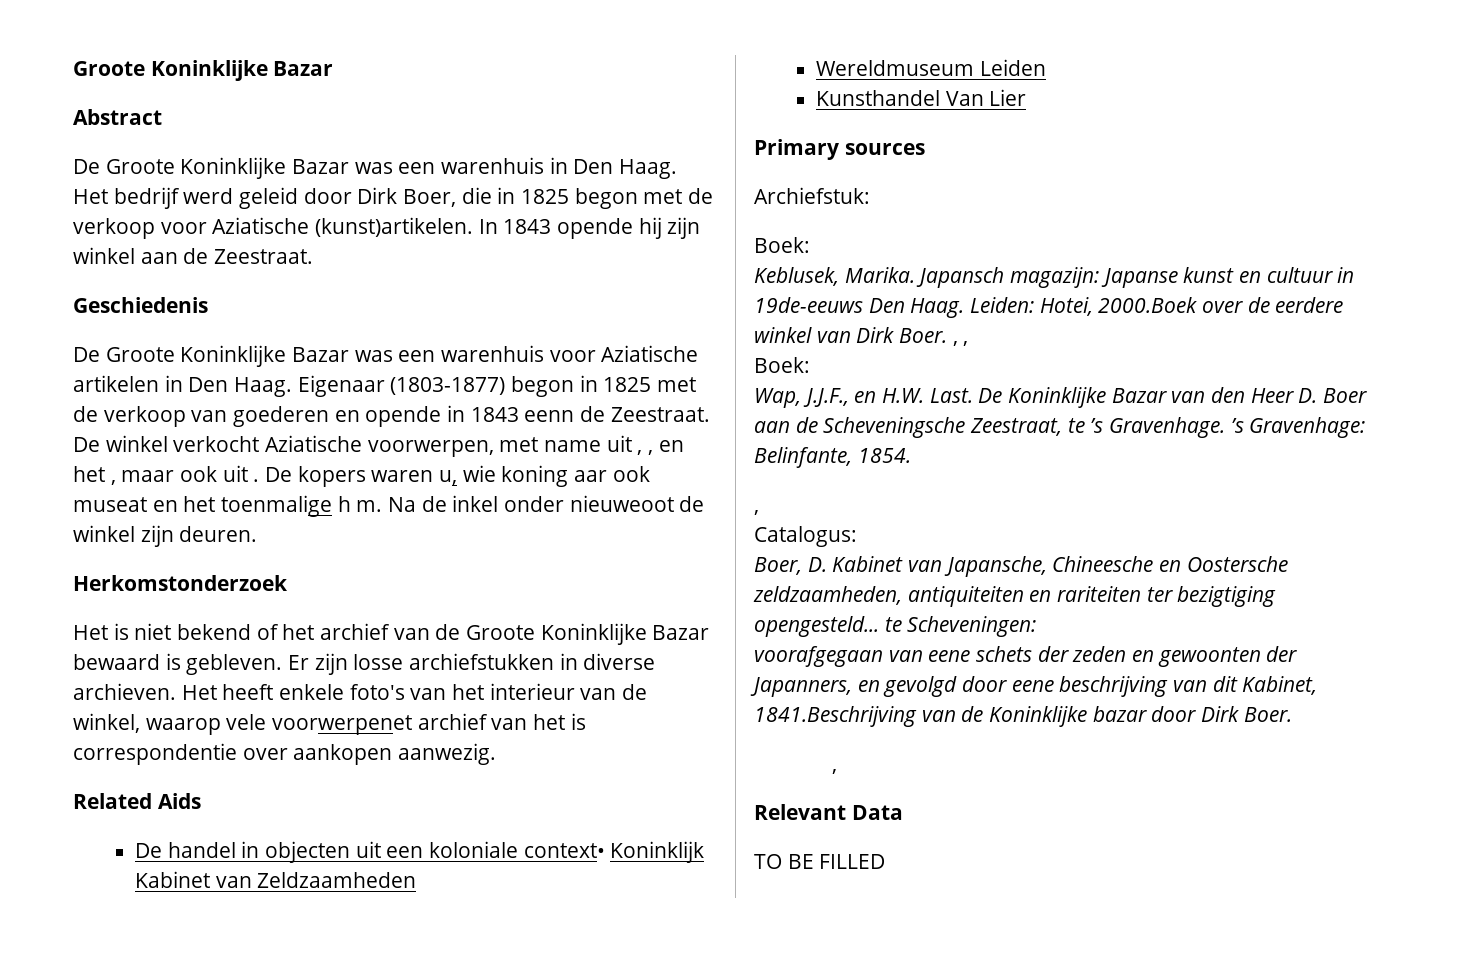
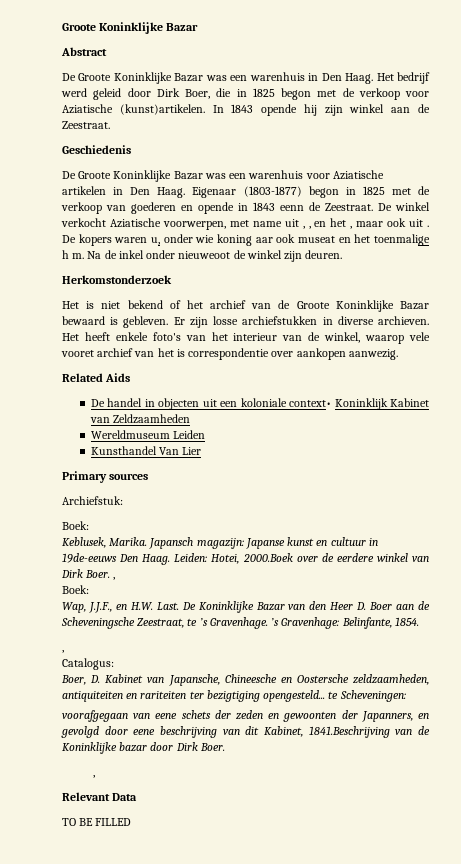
- De kopers waren u, wie koning aar ook museat en het toenmalige h m.
+ De kopers waren u, onder wie koning aar ook museat en het toenmalige h m.
- Het heeft enkele foto's van het interieur van de winkel, waarop vele voorwerpenet archief van het is correspondentie over aankopen aanwezig.
+ Het heeft enkele foto's van het interieur van de winkel, waarop vele vooret archief van het is correspondentie over aankopen aanwezig.
- Leiden: Hotei, 2000.Boek over de eerdere winkel van Dirk Boer. , ,
+ Leiden: Hotei, 2000.Boek over de eerdere winkel van Dirk Boer. ,

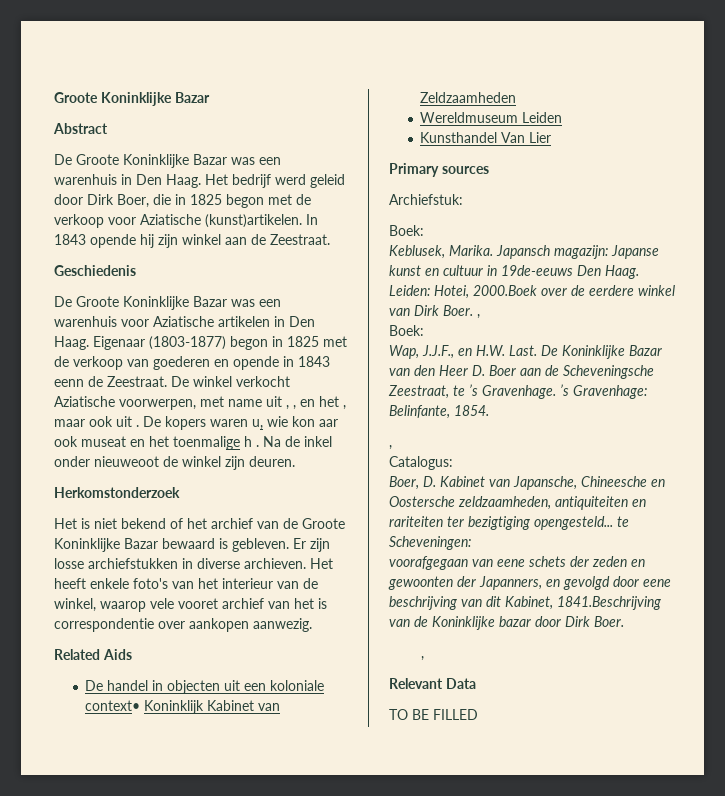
- De kopers waren u, onder wie koning aar ook museat en het toenmalige h m.
+ De kopers waren u, wie kon aar ook museat en het toenmalige h .

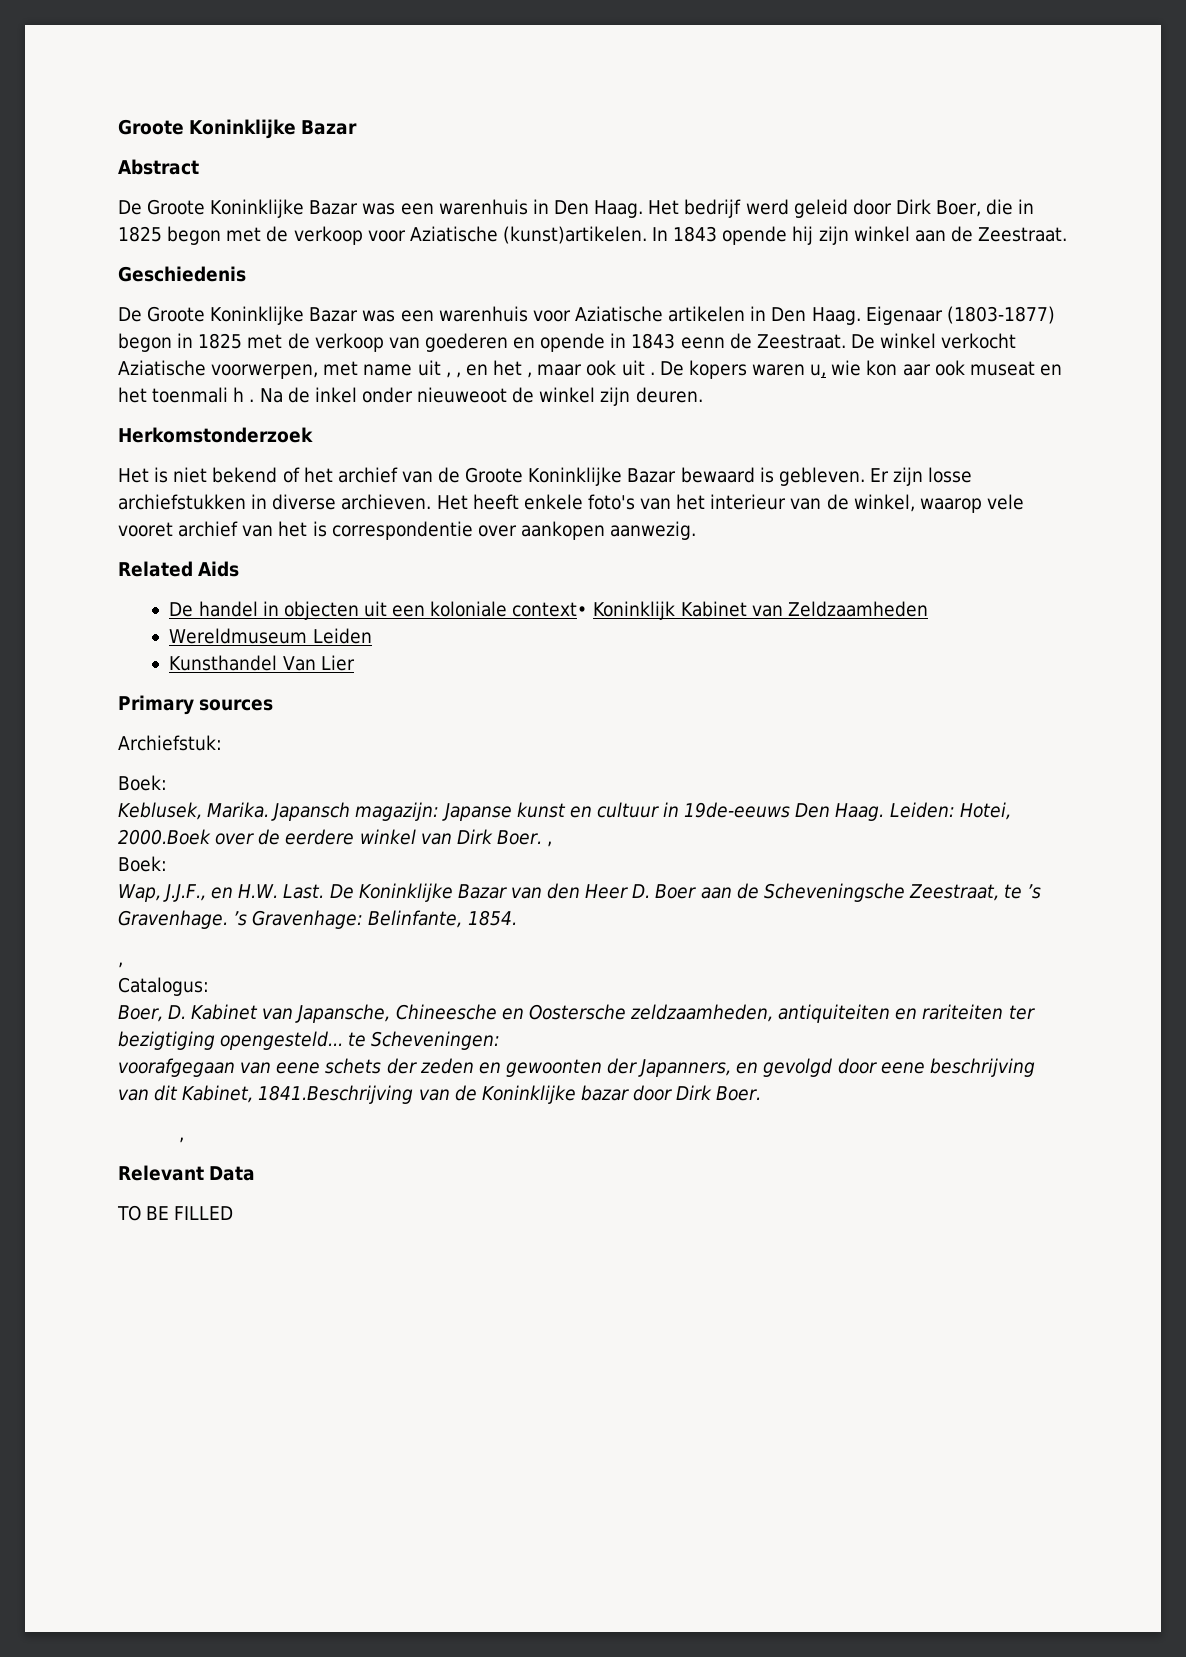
- De kopers waren u, wie kon aar ook museat en het toenmalige h .
+ De kopers waren u, wie kon aar ook museat en het toenmali h .

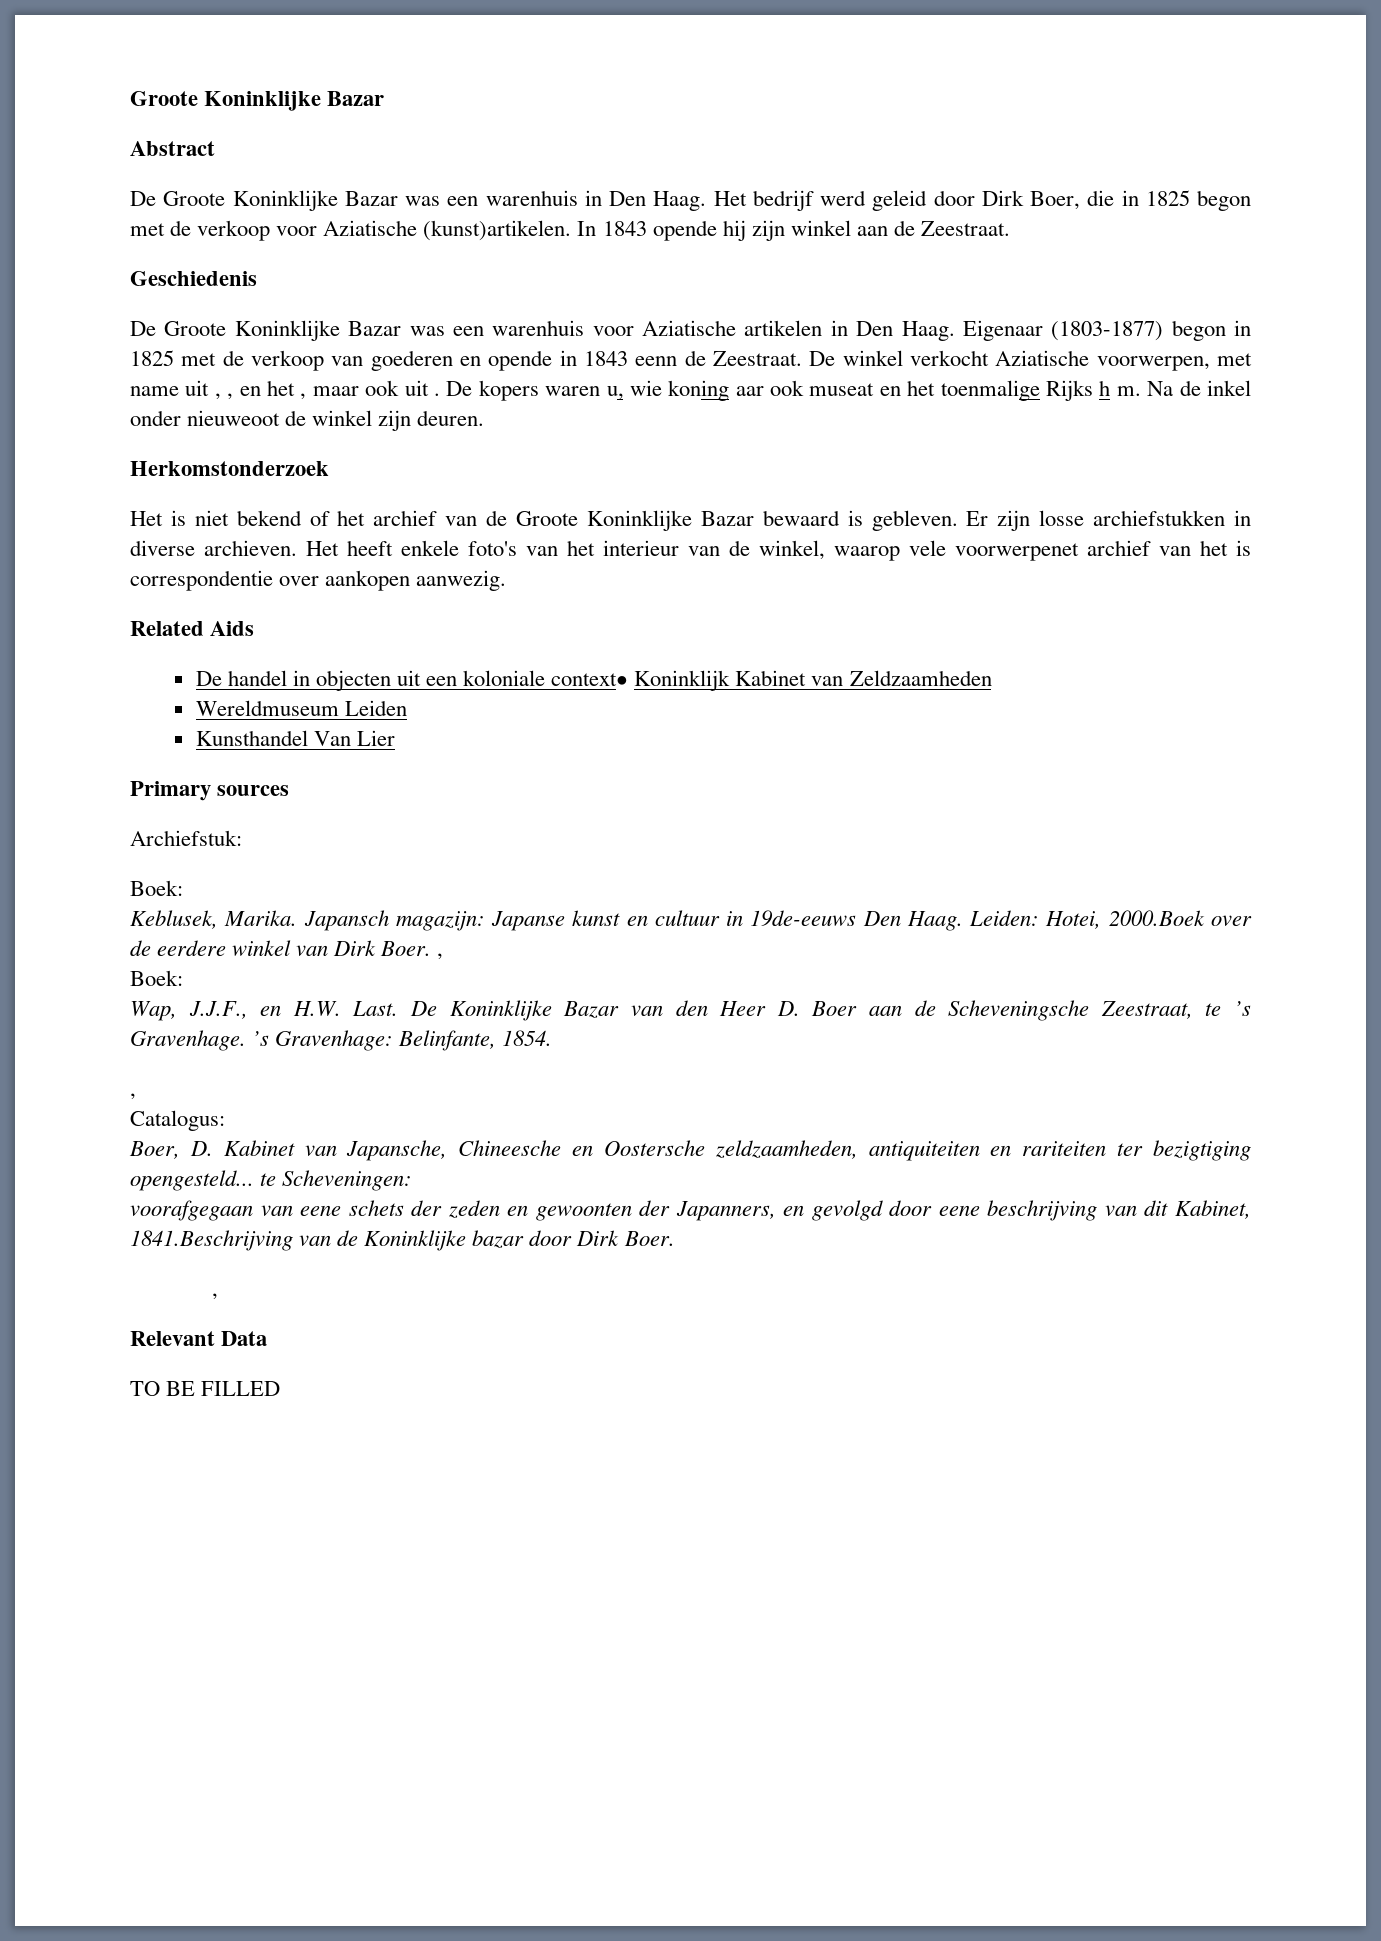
- De kopers waren u, wie kon aar ook museat en het toenmali h .
+ De kopers waren u, wie koning aar ook museat en het toenmalige Rijks h m.
- Het heeft enkele foto's van het interieur van de winkel, waarop vele vooret archief van het is correspondentie over aankopen aanwezig.
+ Het heeft enkele foto's van het interieur van de winkel, waarop vele voorwerpenet archief van het is correspondentie over aankopen aanwezig.

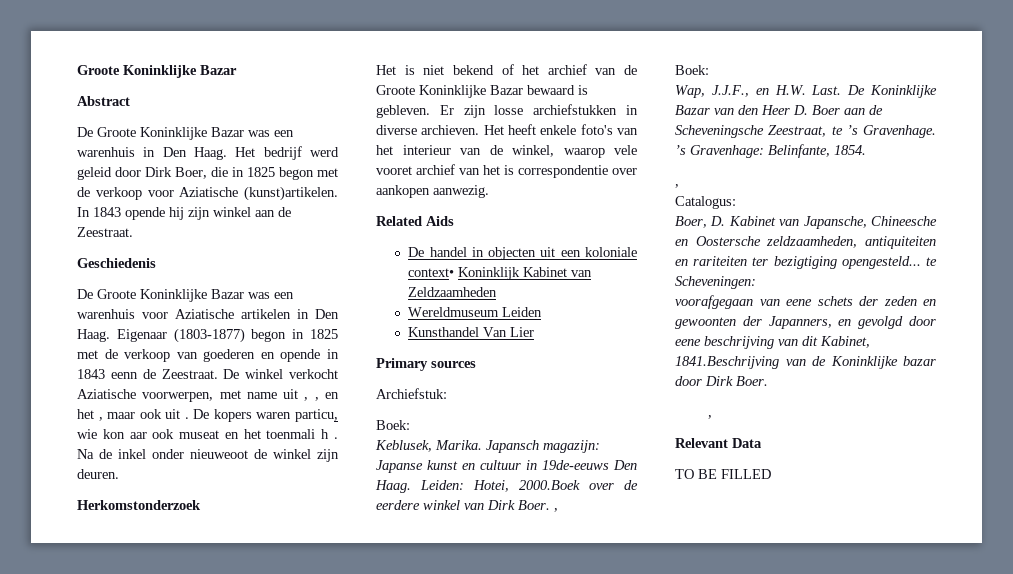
- De kopers waren u, wie koning aar ook museat en het toenmalige Rijks h m.
+ De kopers waren particu, wie kon aar ook museat en het toenmali h .
- Het heeft enkele foto's van het interieur van de winkel, waarop vele voorwerpenet archief van het is correspondentie over aankopen aanwezig.
+ Het heeft enkele foto's van het interieur van de winkel, waarop vele vooret archief van het is correspondentie over aankopen aanwezig.

